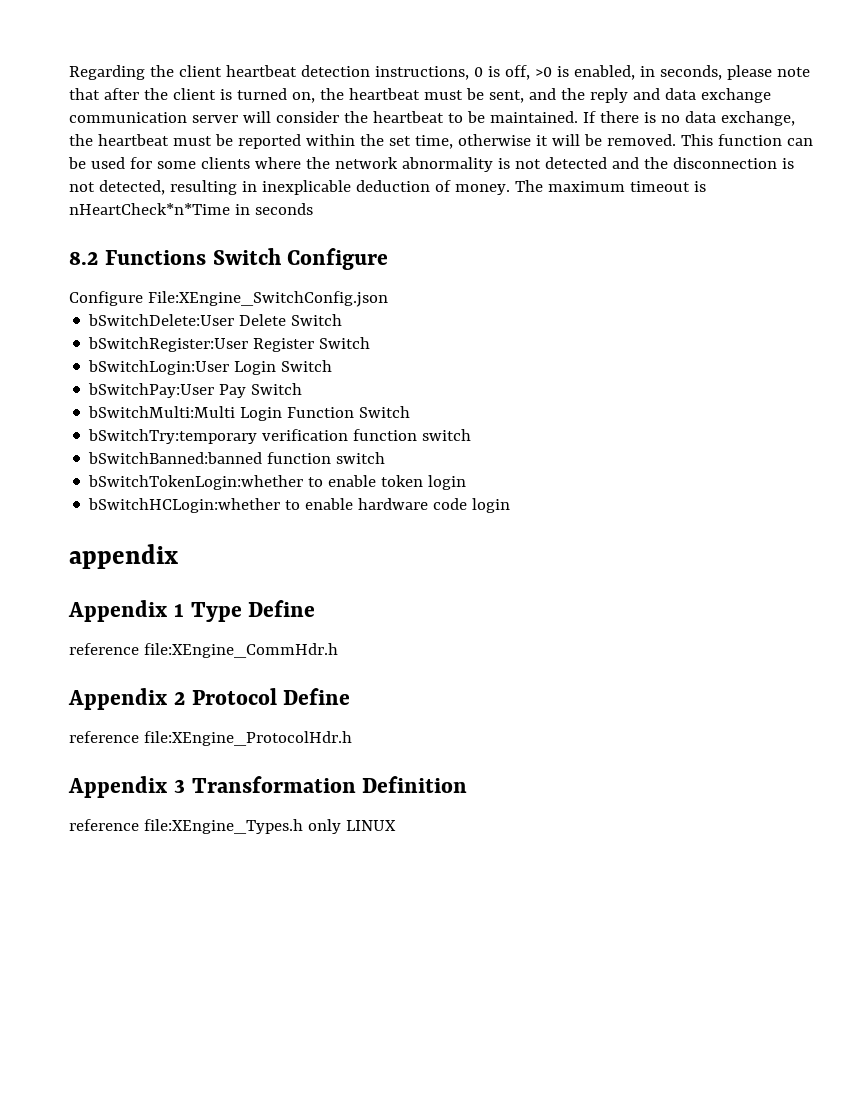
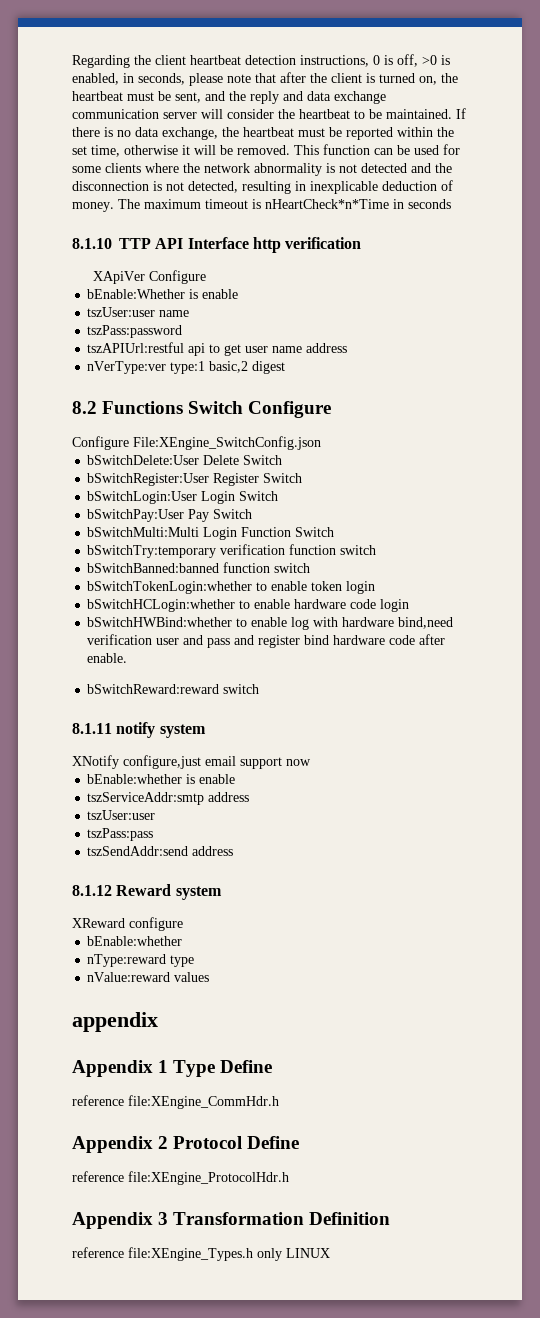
+ 8.1.10 TTP API Interface http verification
+ XApiVer Configure
+ bEnable:Whether is enable
+ tszUser:user name
+ tszPass:password
+ tszAPIUrl:restful api to get user name address
+ nVerType:ver type:1 basic,2 digest
+ bSwitchHWBind:whether to enable log with hardware bind,need verification user and pass and register bind hardware code after enable.
+ bSwitchReward:reward switch
+ 8.1.11 notify system
+ XNotify configure,just email support now
+ bEnable:whether is enable
+ tszServiceAddr:smtp address
+ tszUser:user
+ tszPass:pass
+ tszSendAddr:send address
+ 8.1.12 Reward system
+ XReward configure
+ bEnable:whether
+ nType:reward type
+ nValue:reward values

